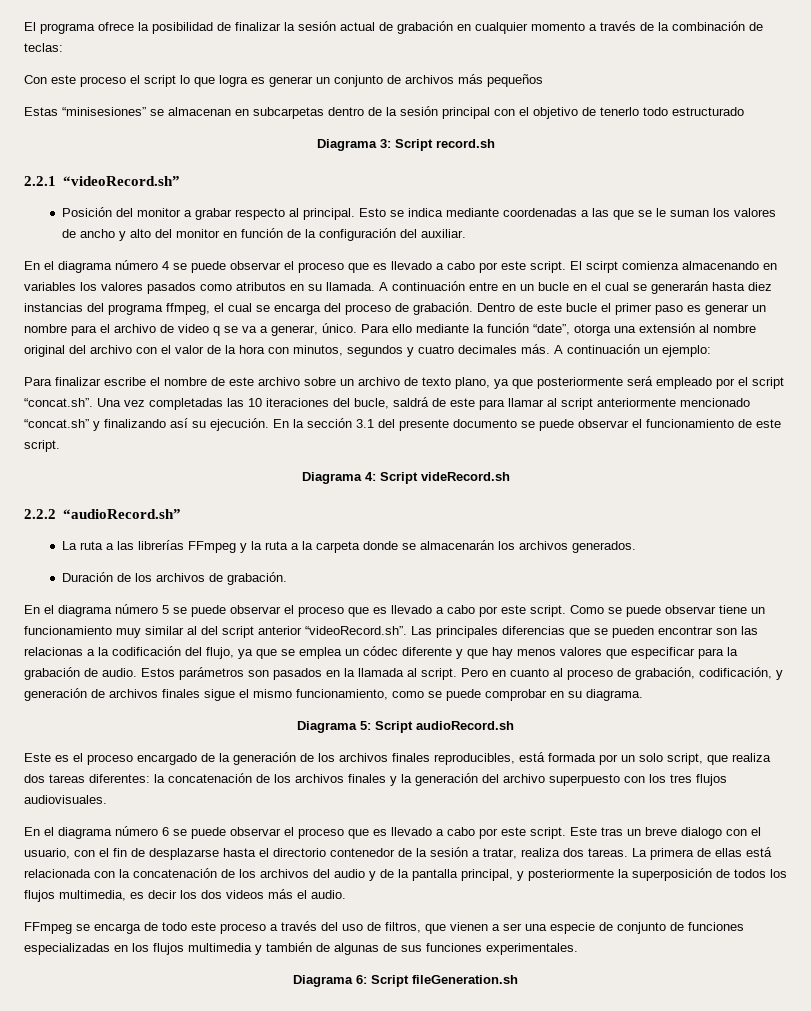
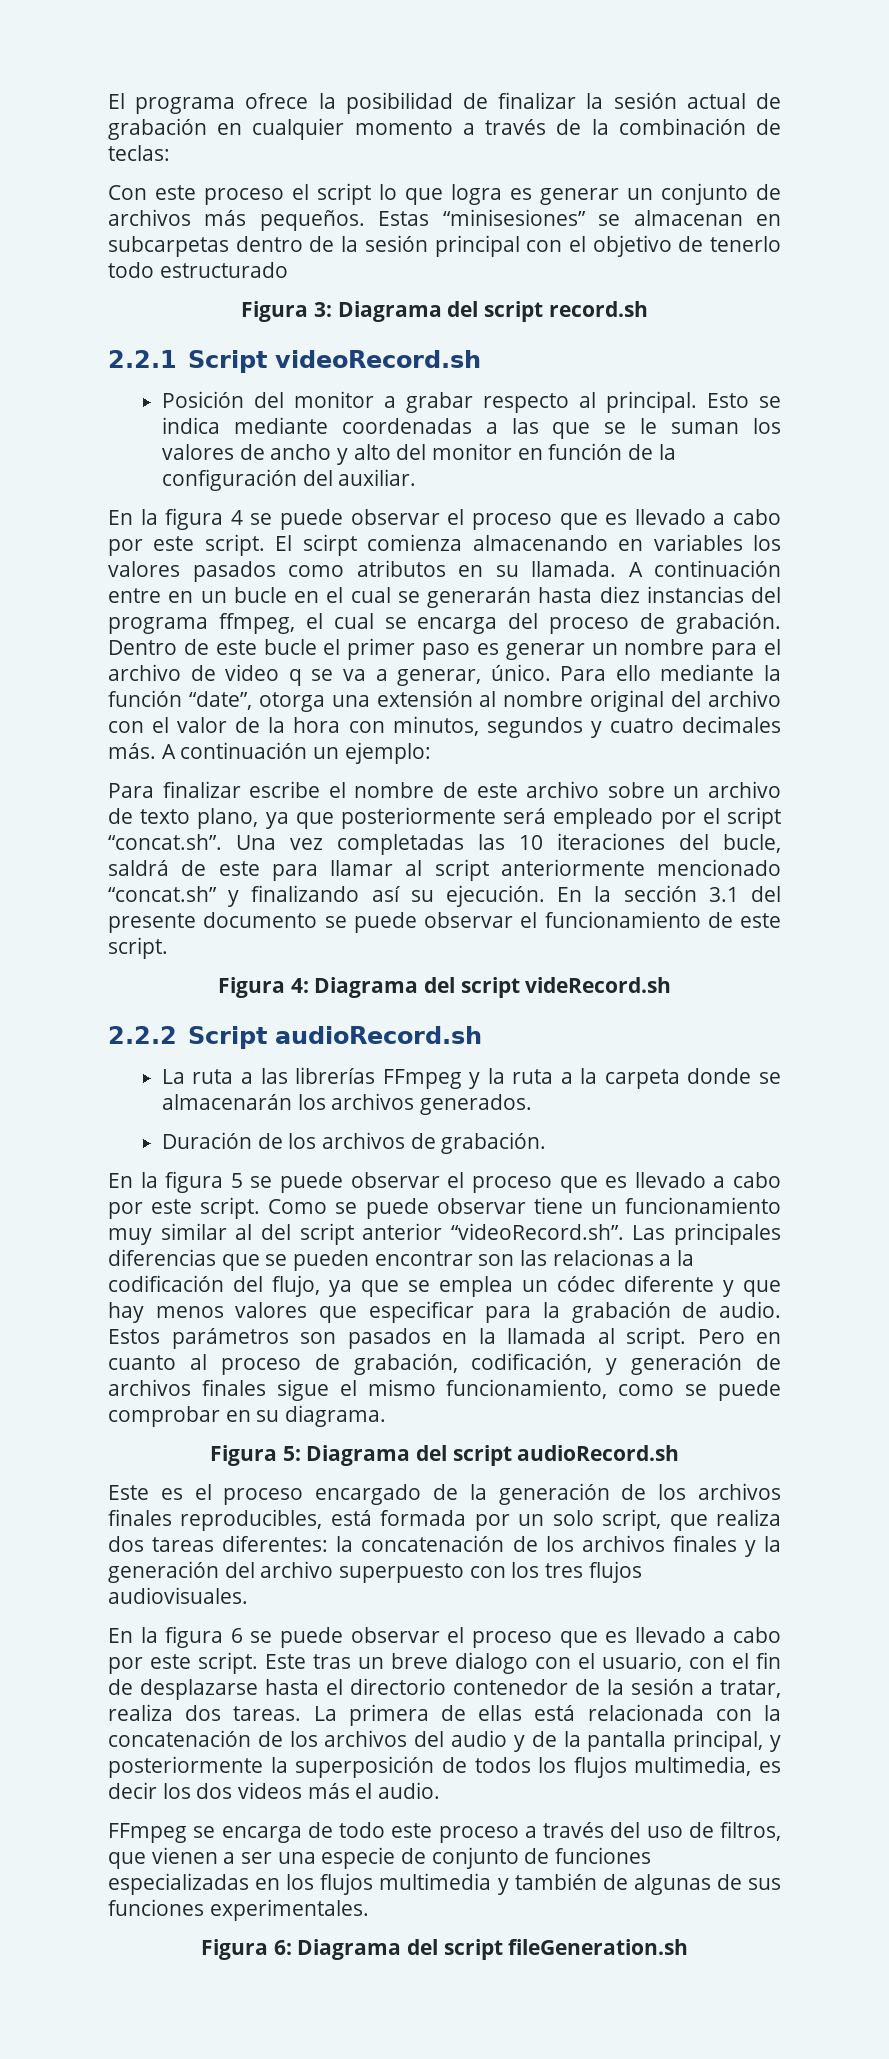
- Con este proceso el script lo que logra es generar un conjunto de archivos más pequeños
- Estas “minisesiones” se almacenan en subcarpetas dentro de la sesión principal con el objetivo de tenerlo todo estructurado
+ Con este proceso el script lo que logra es generar un conjunto de archivos más pequeños. Estas “minisesiones” se almacenan en subcarpetas dentro de la sesión principal con el objetivo de tenerlo todo estructurado
- Diagrama 3: Script record.sh
+ Figura 3: Diagrama del script record.sh
- 2.2.1 “videoRecord.sh”
+ 2.2.1 Script videoRecord.sh
- En el diagrama número 4 se puede observar el proceso que es llevado a cabo por este script.
+ En la figura 4 se puede observar el proceso que es llevado a cabo por este script.
- Diagrama 4: Script videRecord.sh
+ Figura 4: Diagrama del script videRecord.sh
- 2.2.2 “audioRecord.sh”
+ 2.2.2 Script audioRecord.sh
- En el diagrama número 5 se puede observar el proceso que es llevado a cabo por este script.
+ En la figura 5 se puede observar el proceso que es llevado a cabo por este script.
- Diagrama 5: Script audioRecord.sh
+ Figura 5: Diagrama del script audioRecord.sh
- En el diagrama número 6 se puede observar el proceso que es llevado a cabo por este script.
+ En la figura 6 se puede observar el proceso que es llevado a cabo por este script.
- Diagrama 6: Script fileGeneration.sh
+ Figura 6: Diagrama del script fileGeneration.sh

